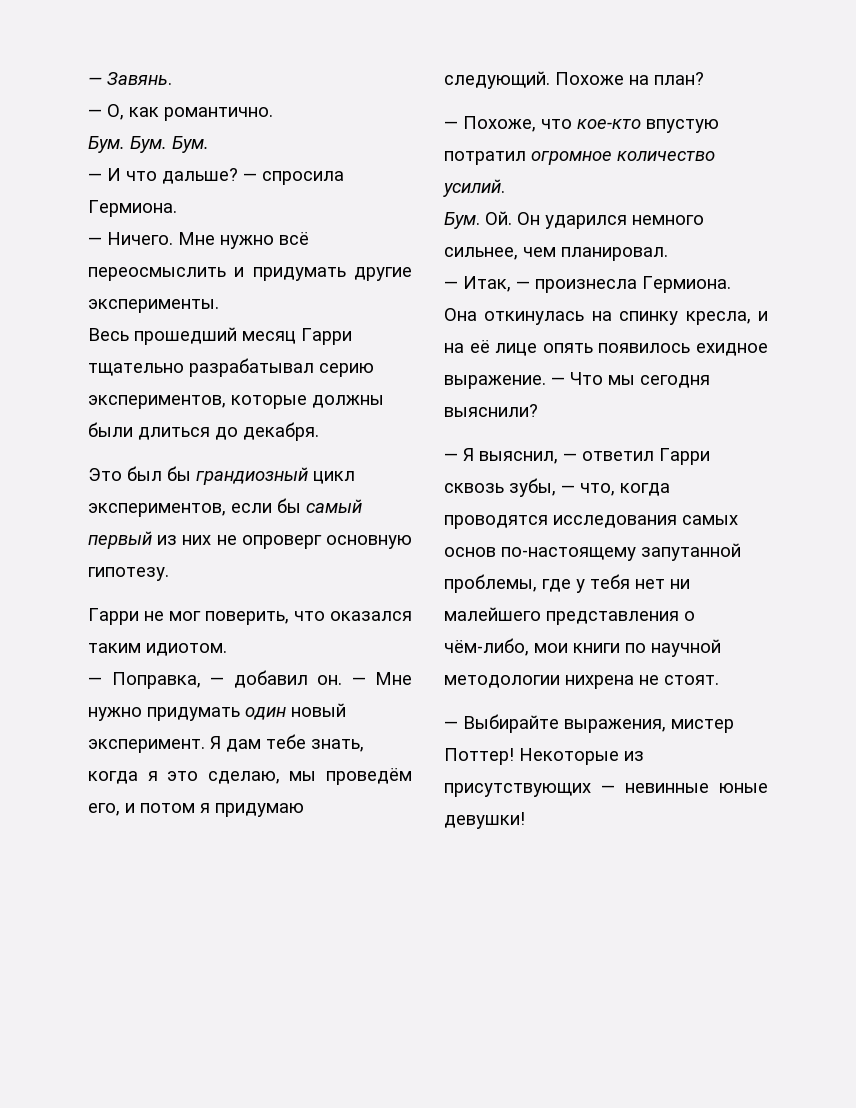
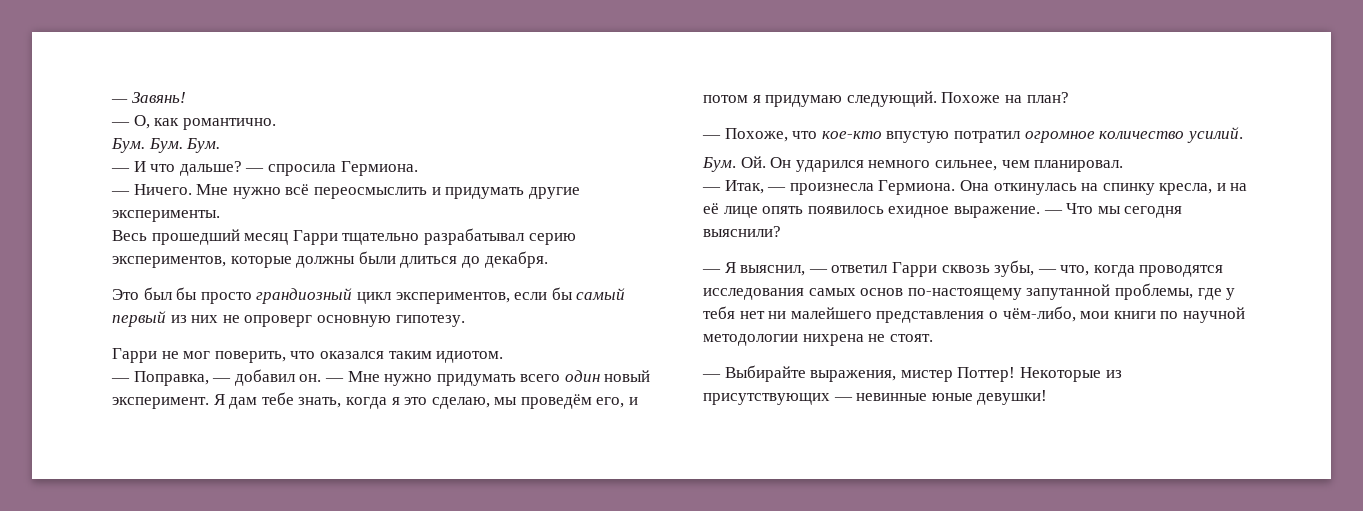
- — Завянь.
+ — Завянь!
- Это был бы грандиозный цикл экспериментов, если бы самый первый из них не опроверг основную гипотезу.
+ Это был бы просто грандиозный цикл экспериментов, если бы самый первый из них не опроверг основную гипотезу.
- — Мне нужно придумать один новый эксперимент.
+ — Мне нужно придумать всего один новый эксперимент.

